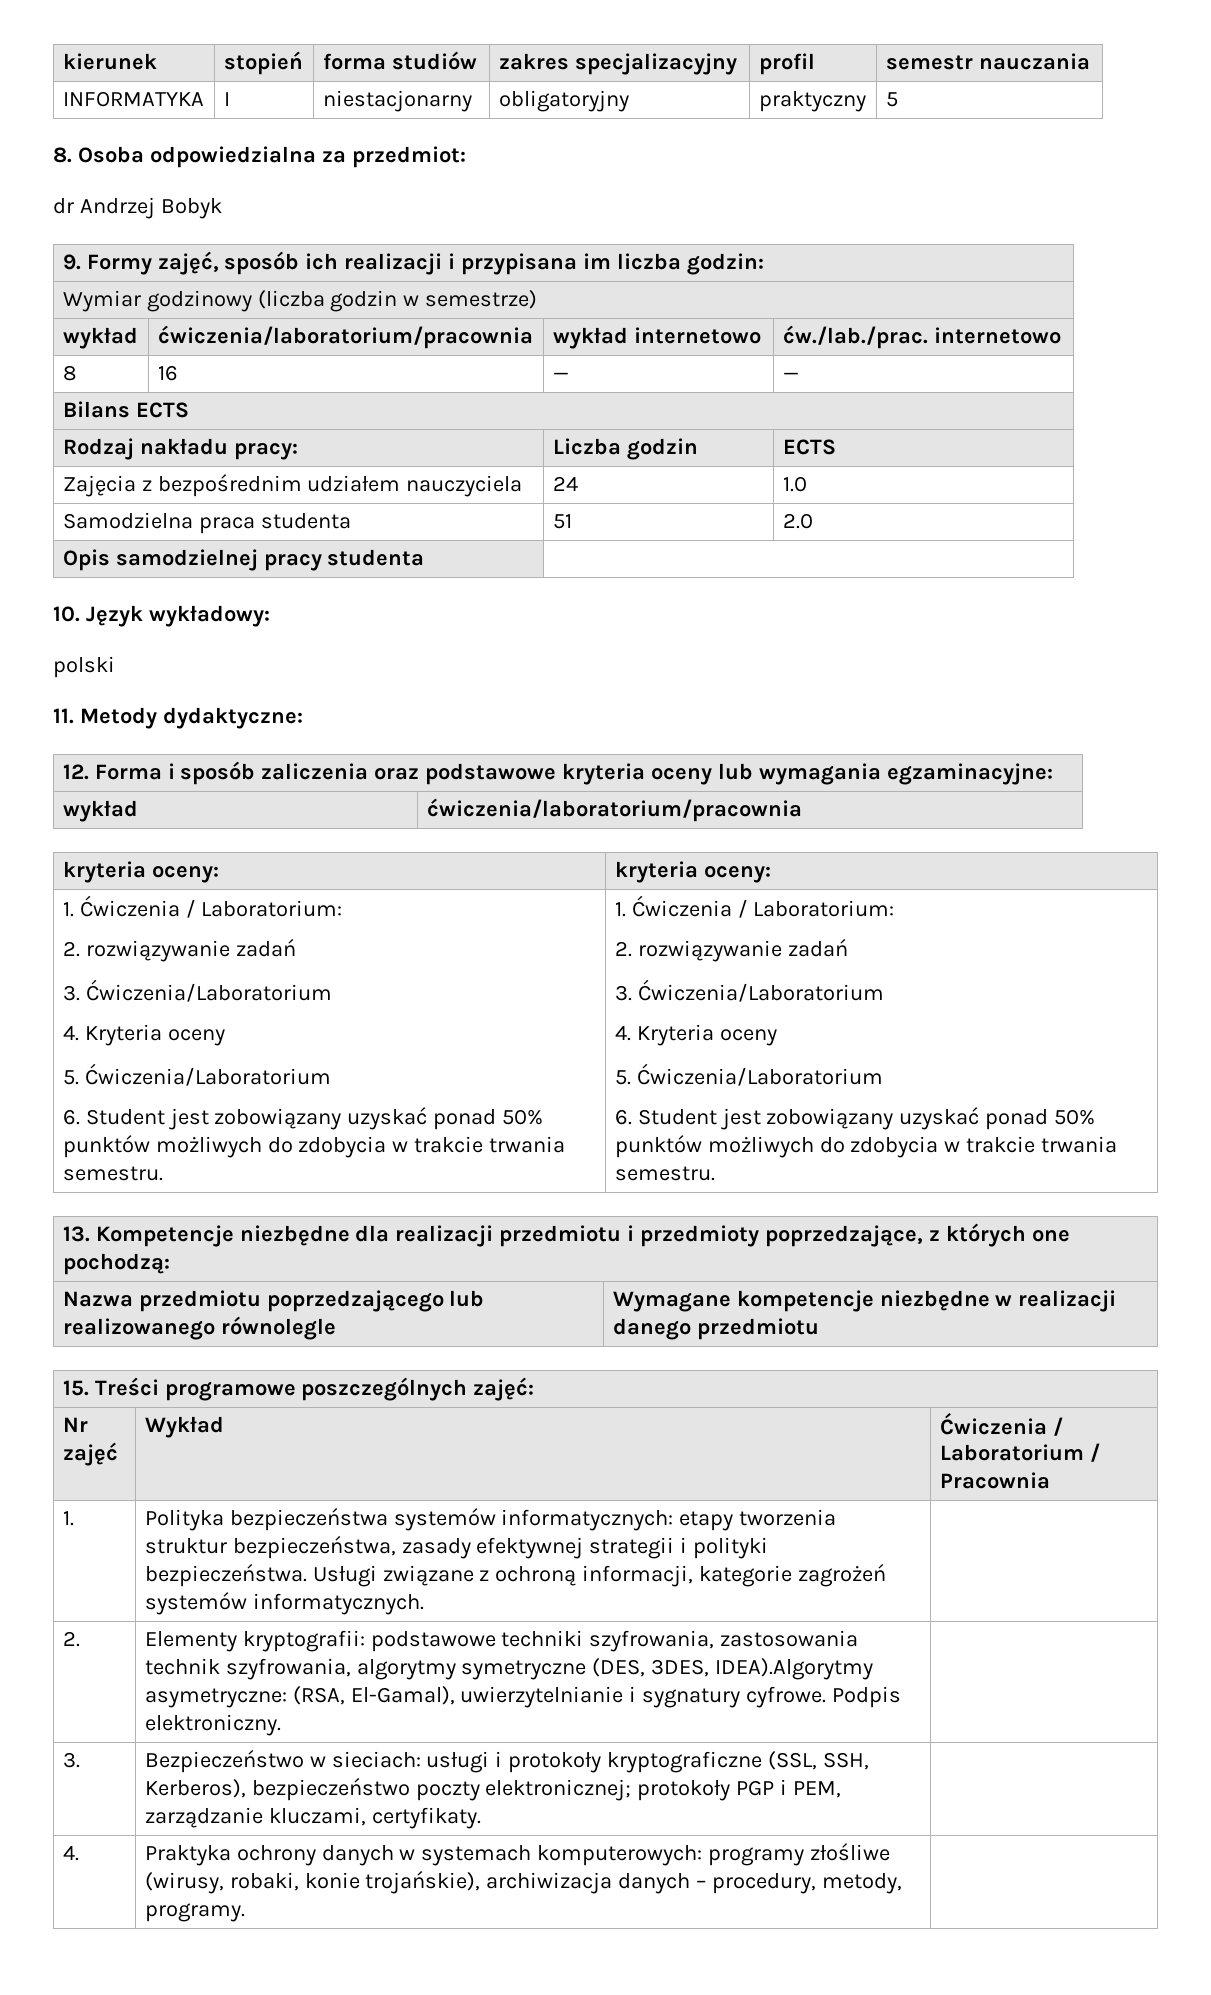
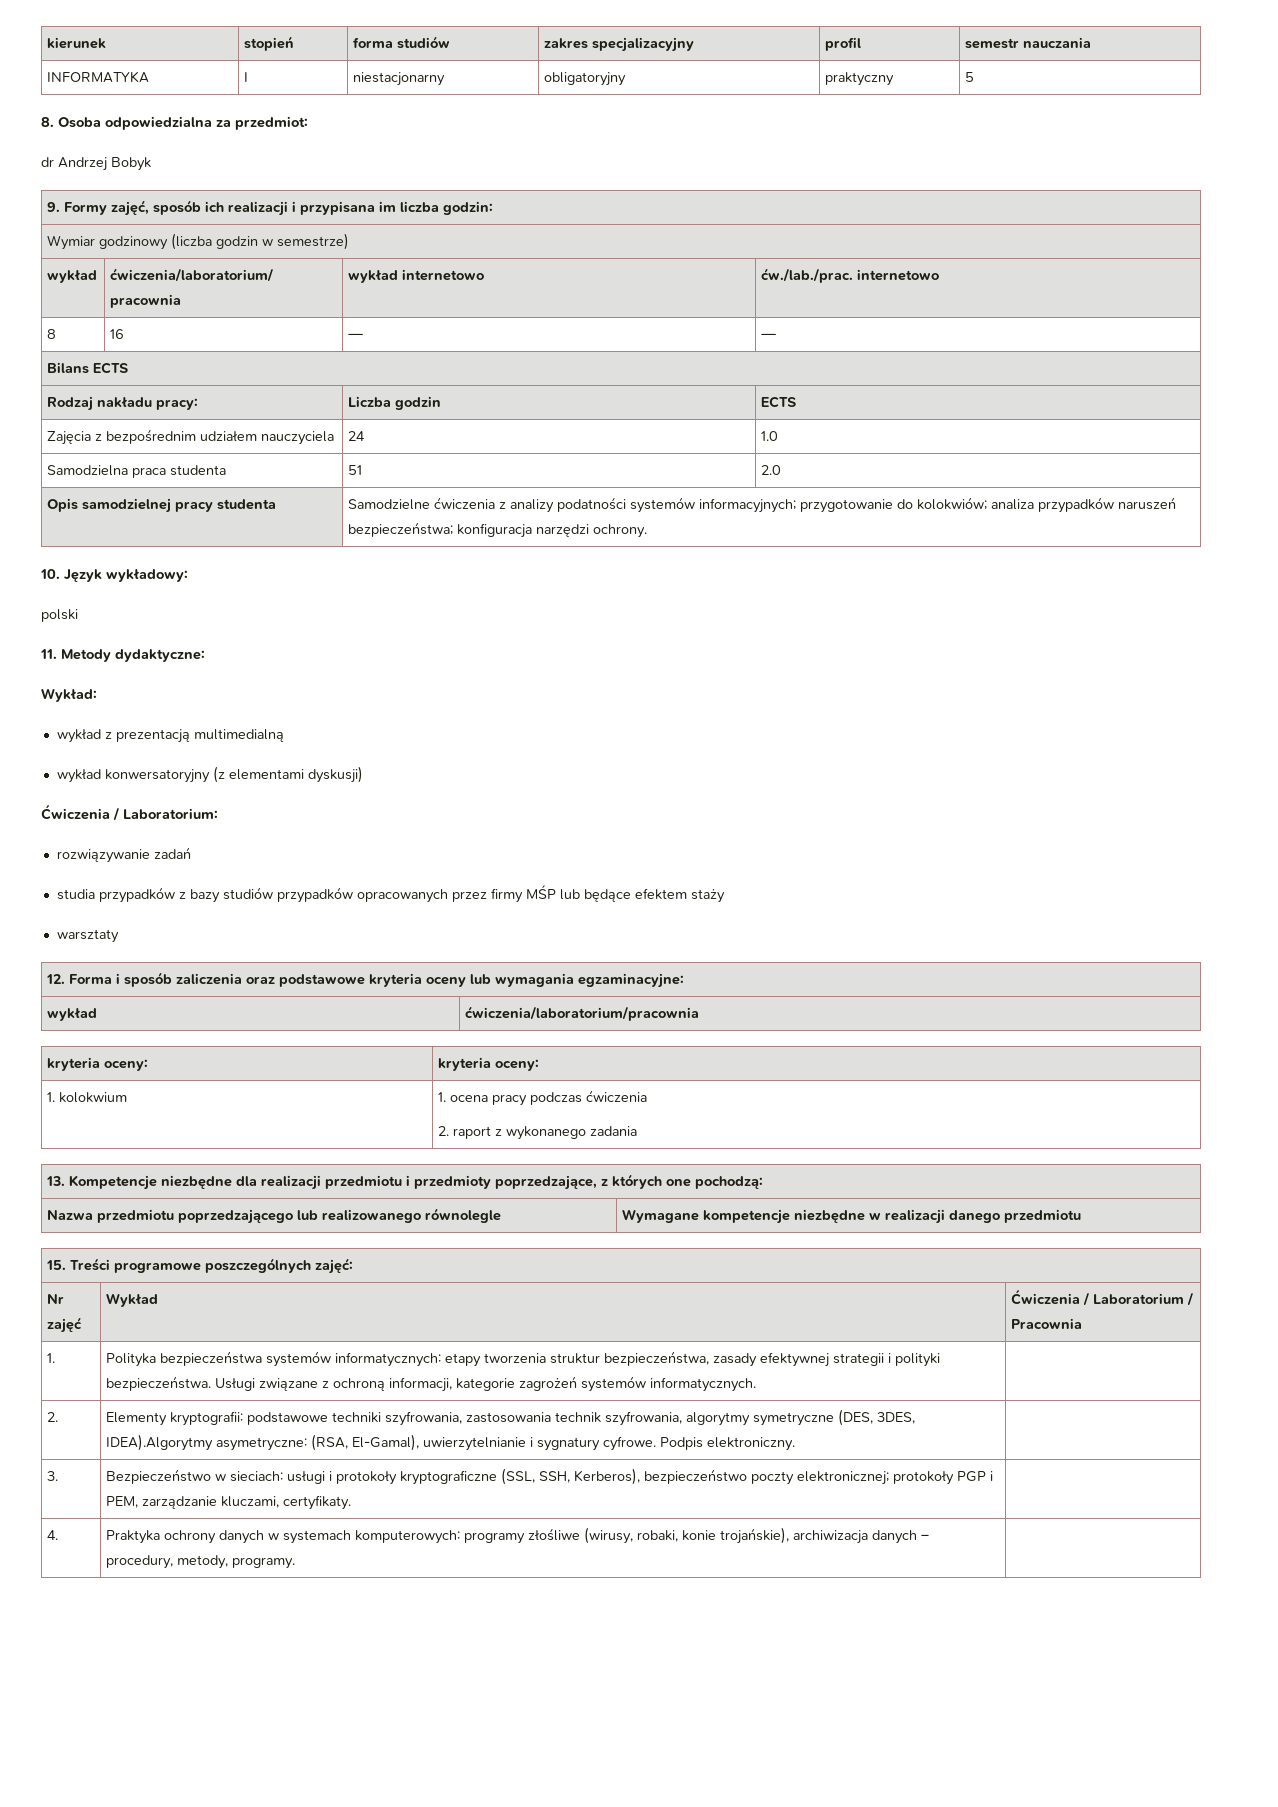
- Opis samodzielnej pracy studenta |
+ Opis samodzielnej pracy studenta | Samodzielne ćwiczenia z analizy podatności systemów informacyjnych; przygotowanie do kolokwiów; analiza przypadków naruszeń bezpieczeństwa; konfiguracja narzędzi ochrony.
+ Wykład:
+ wykład z prezentacją multimedialną
+ wykład konwersatoryjny (z elementami dyskusji)
+ Ćwiczenia / Laboratorium:
+ rozwiązywanie zadań
+ studia przypadków z bazy studiów przypadków opracowanych przez firmy MŚP lub będące efektem staży
+ warsztaty
  kryteria oceny: | kryteria oceny:
- 1. Ćwiczenia / Laboratorium:
- 2. rozwiązywanie zadań
- 3. Ćwiczenia/Laboratorium
- 4. Kryteria oceny
- 5. Ćwiczenia/Laboratorium
- 6. Student jest zobowiązany uzyskać ponad 50% punktów możliwych do zdobycia w trakcie trwania semestru. | 1. Ćwiczenia / Laboratorium:
- 2. rozwiązywanie zadań
- 3. Ćwiczenia/Laboratorium
- 4. Kryteria oceny
- 5. Ćwiczenia/Laboratorium
- 6. Student jest zobowiązany uzyskać ponad 50% punktów możliwych do zdobycia w trakcie trwania semestru.
+ 1. kolokwium | 1. ocena pracy podczas ćwiczenia
+ 2. raport z wykonanego zadania

